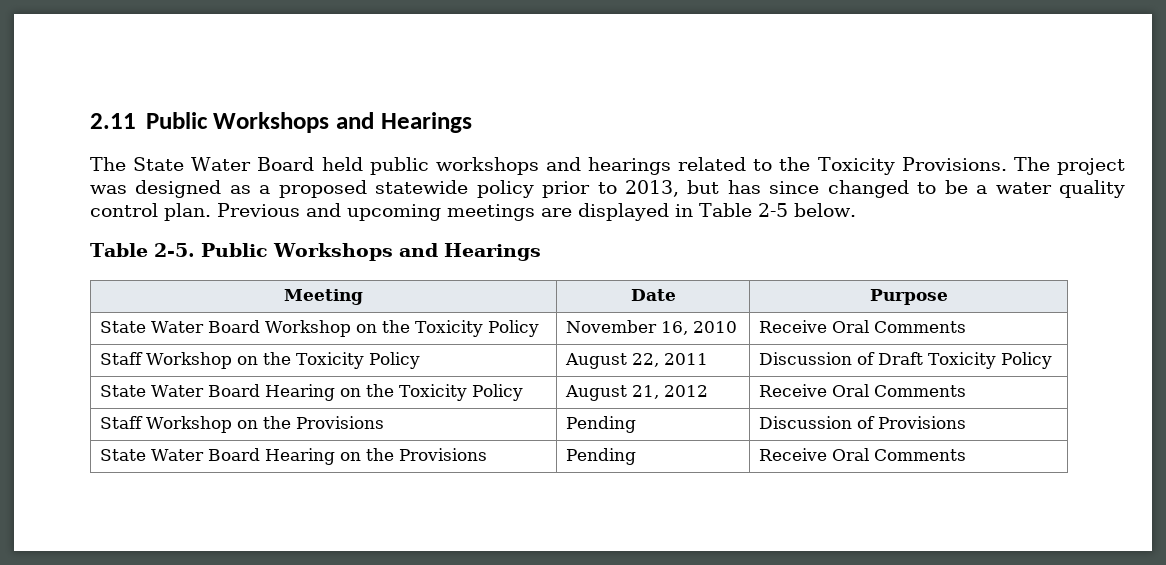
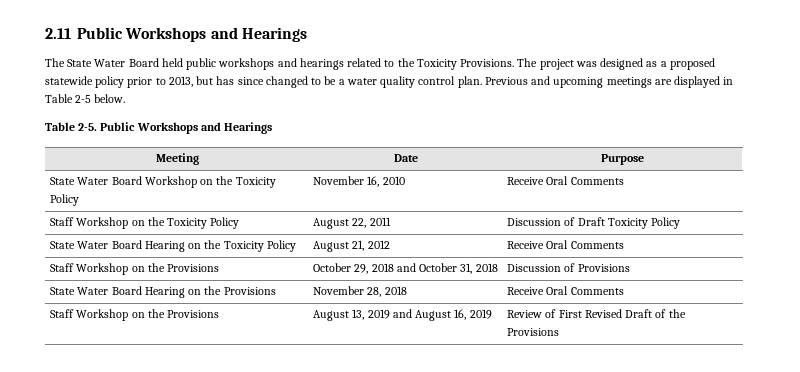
- Staff Workshop on the Provisions | Pending | Discussion of Provisions
+ Staff Workshop on the Provisions | October 29, 2018 and October 31, 2018 | Discussion of Provisions
- State Water Board Hearing on the Provisions | Pending | Receive Oral Comments
+ State Water Board Hearing on the Provisions | November 28, 2018 | Receive Oral Comments
+ Staff Workshop on the Provisions | August 13, 2019 and August 16, 2019 | Review of First Revised Draft of the Provisions

